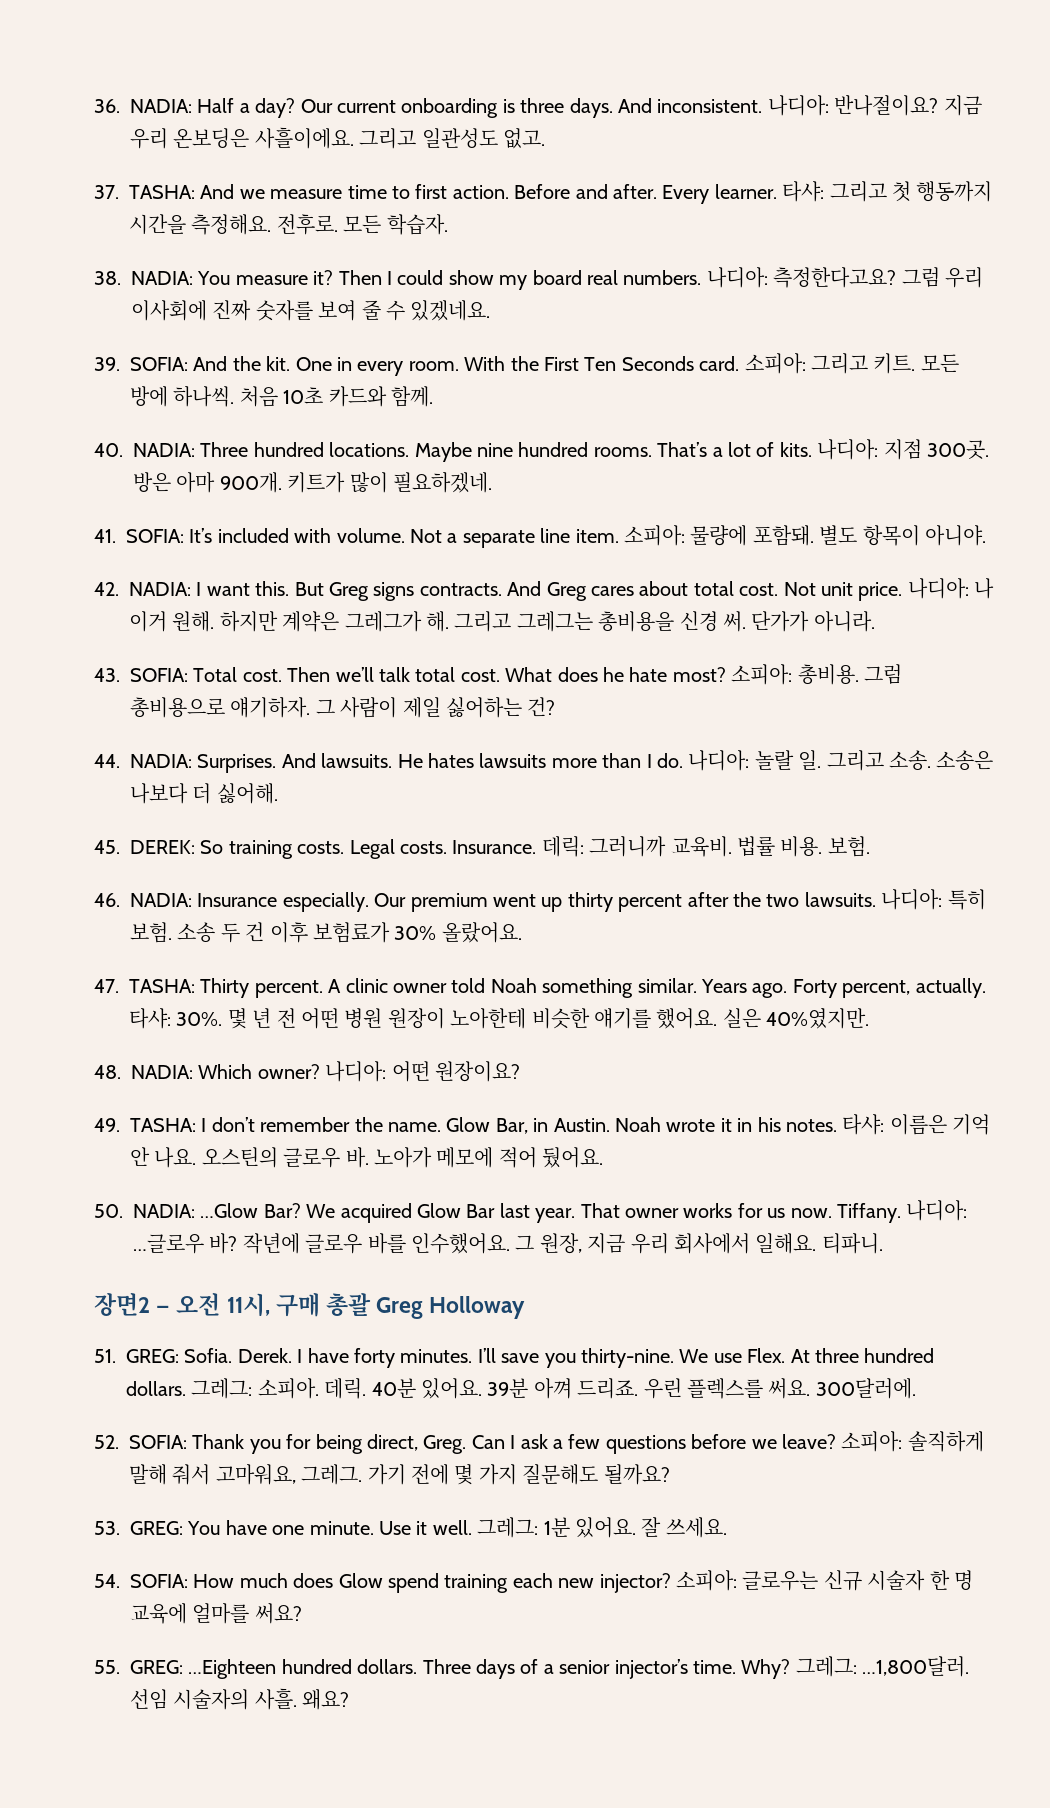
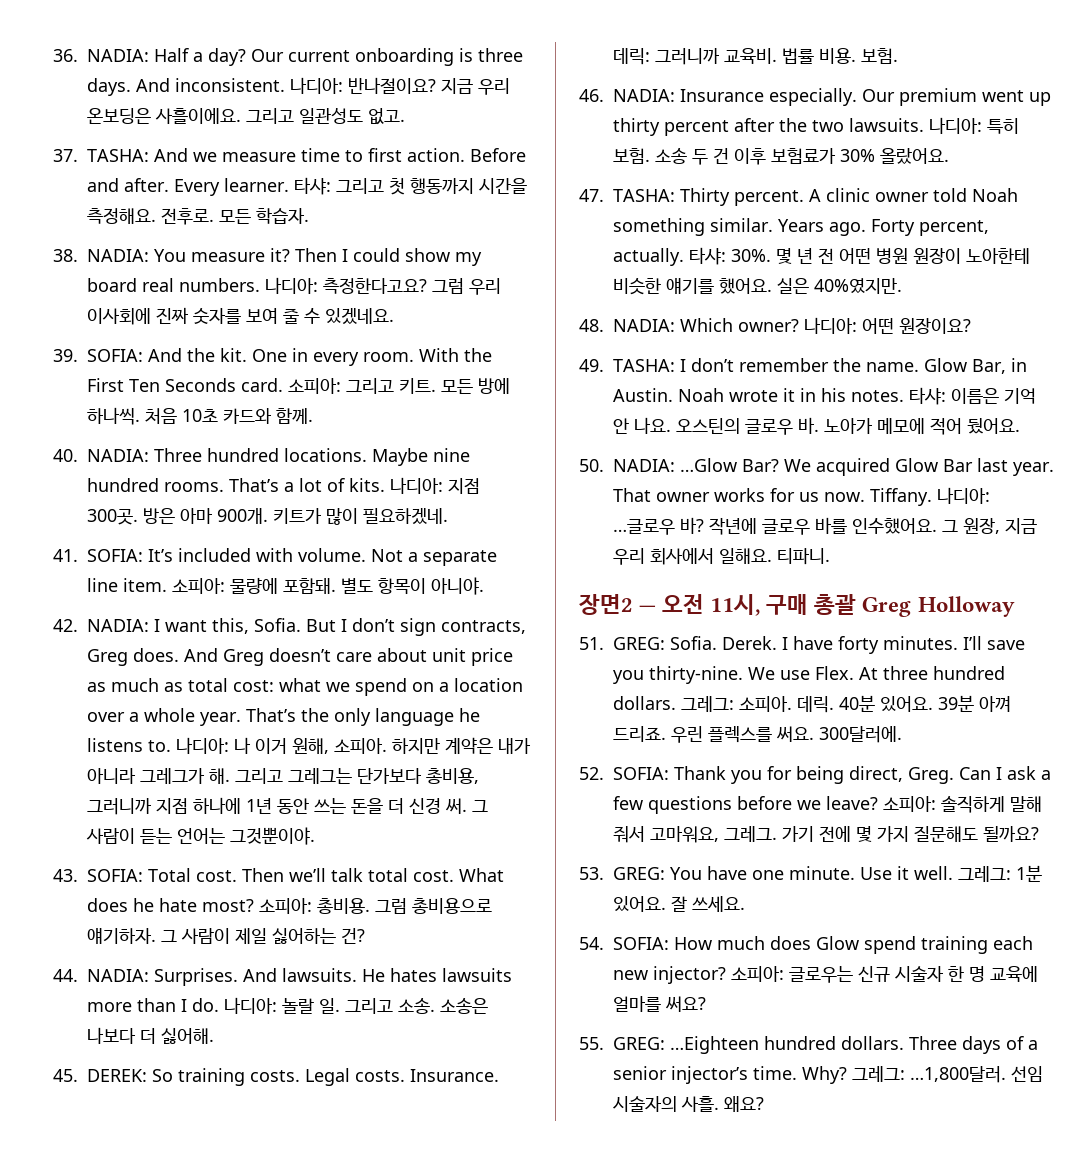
- 42. NADIA: I want this. But Greg signs contracts. And Greg cares about total cost. Not unit price. 나디아: 나 이거 원해. 하지만 계약은 그레그가 해. 그리고 그레그는 총비용을 신경 써. 단가가 아니라.
+ 42. NADIA: I want this, Sofia. But I don’t sign contracts, Greg does. And Greg doesn’t care about unit price as much as total cost: what we spend on a location over a whole year. That’s the only language he listens to. 나디아: 나 이거 원해, 소피아. 하지만 계약은 내가 아니라 그레그가 해. 그리고 그레그는 단가보다 총비용, 그러니까 지점 하나에 1년 동안 쓰는 돈을 더 신경 써. 그 사람이 듣는 언어는 그것뿐이야.

